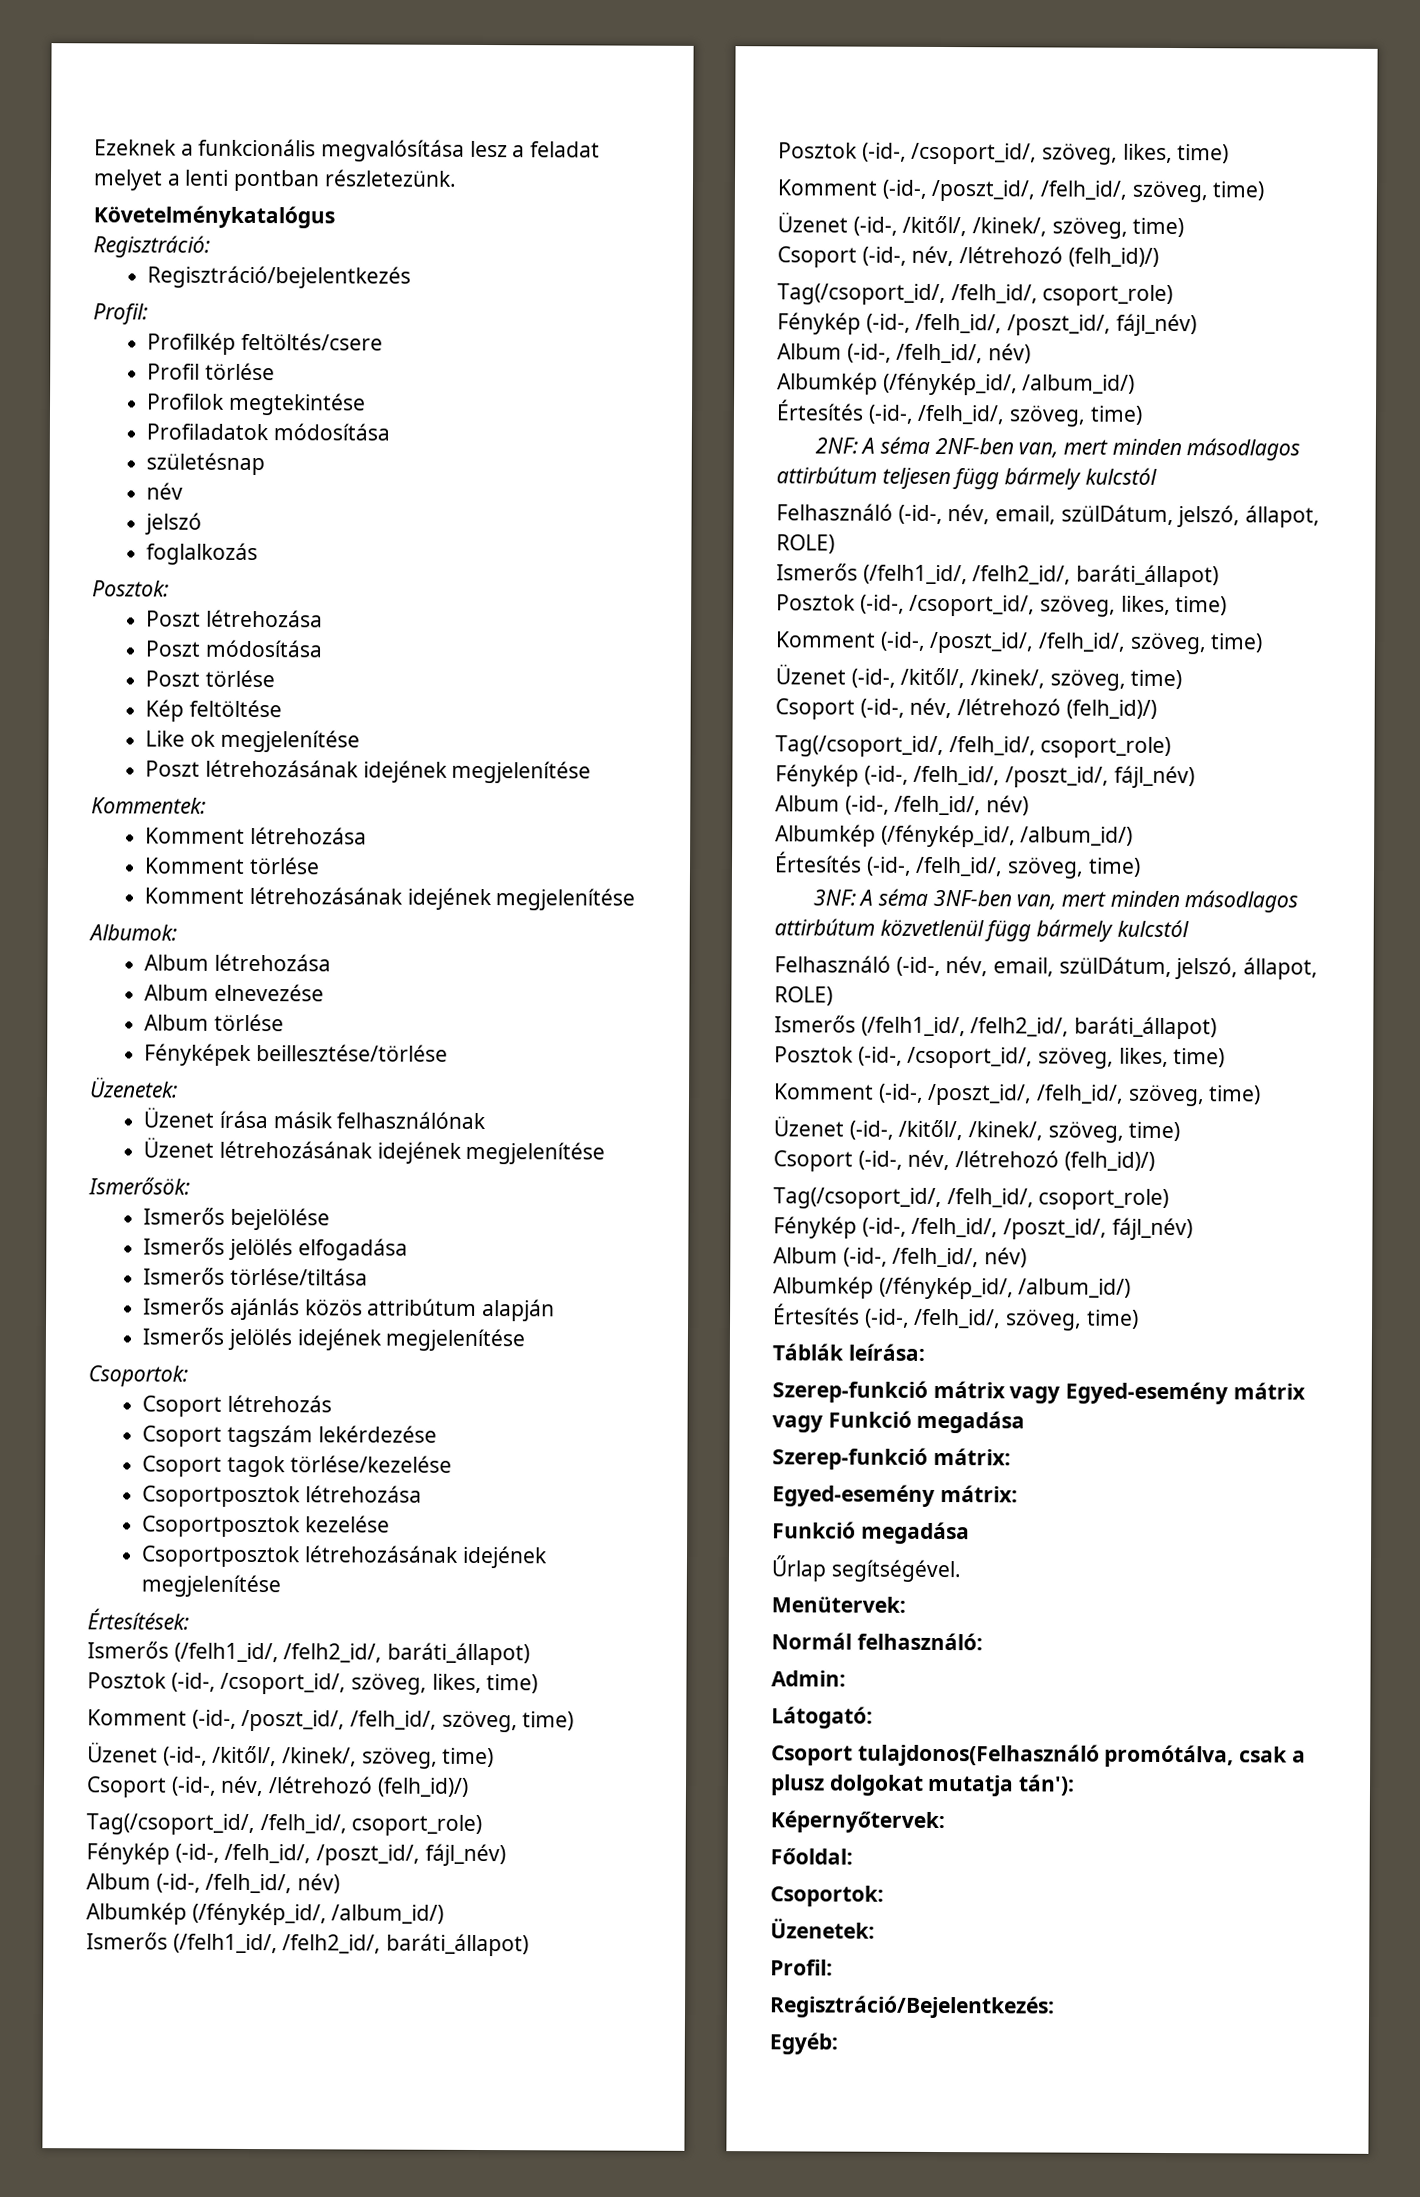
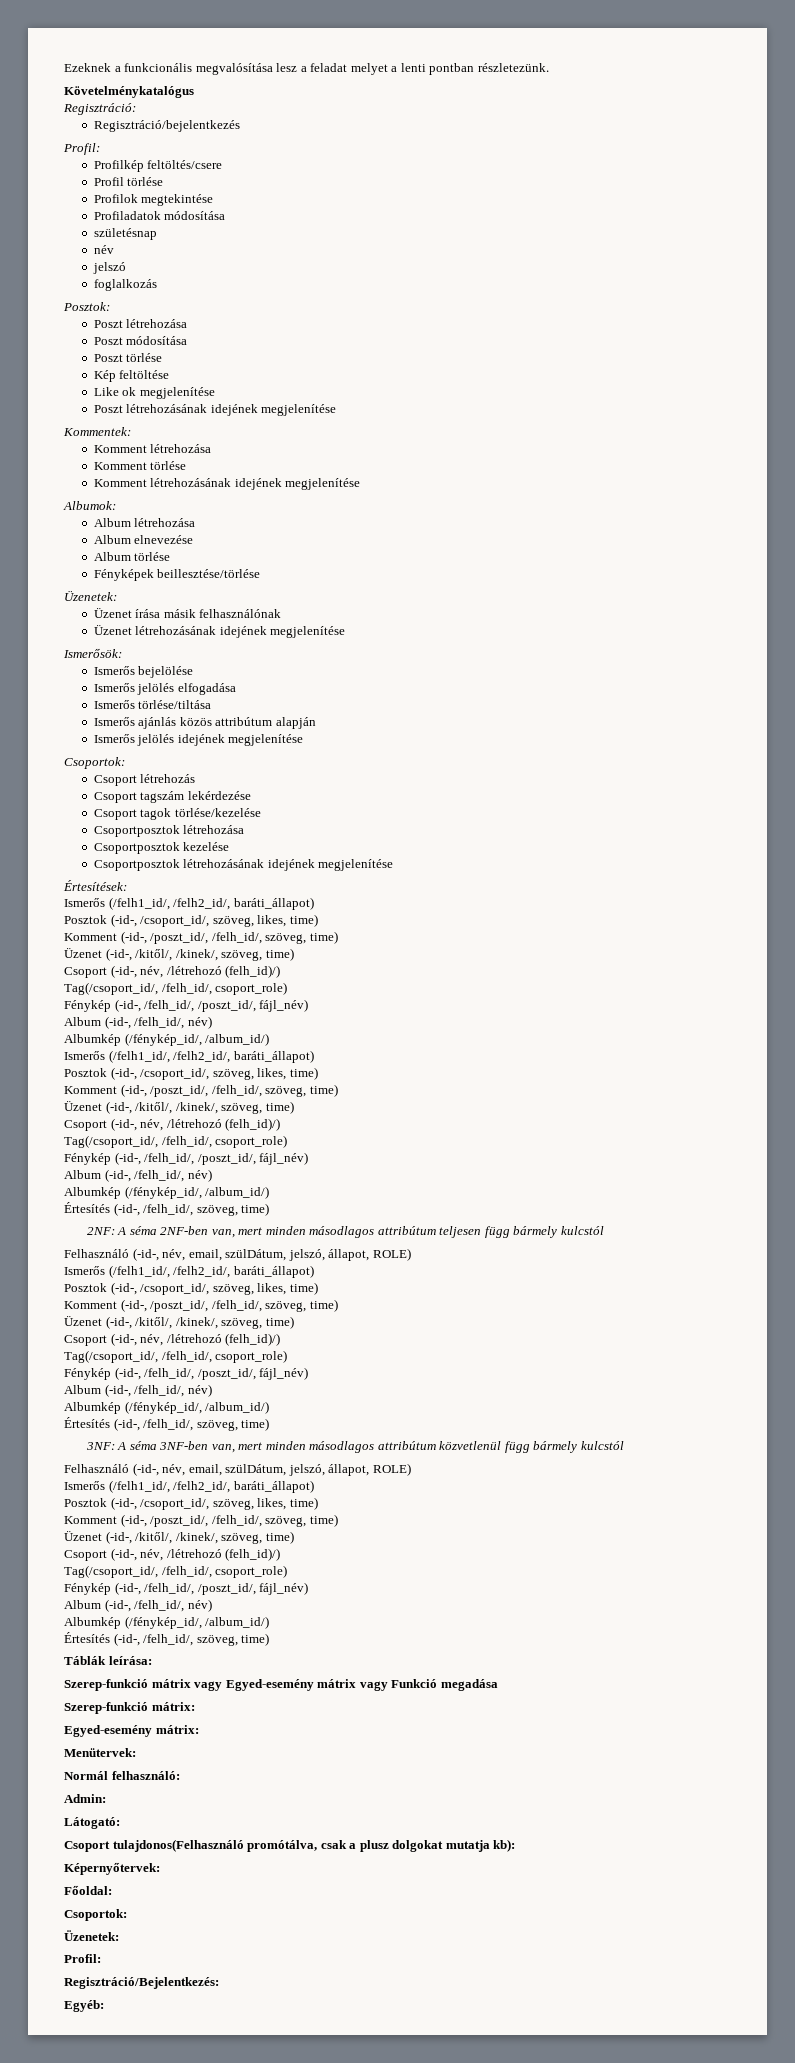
- 2NF: A séma 2NF-ben van, mert minden másodlagos attirbútum teljesen függ bármely kulcstól
+ 2NF: A séma 2NF-ben van, mert minden másodlagos attribútum teljesen függ bármely kulcstól
- 3NF: A séma 3NF-ben van, mert minden másodlagos attirbútum közvetlenül függ bármely kulcstól
+ 3NF: A séma 3NF-ben van, mert minden másodlagos attribútum közvetlenül függ bármely kulcstól
  Egyed-esemény mátrix:
- Funkció megadása
- Űrlap segítségével.
- Csoport tulajdonos(Felhasználó promótálva, csak a plusz dolgokat mutatja tán'):
+ Csoport tulajdonos(Felhasználó promótálva, csak a plusz dolgokat mutatja kb):

